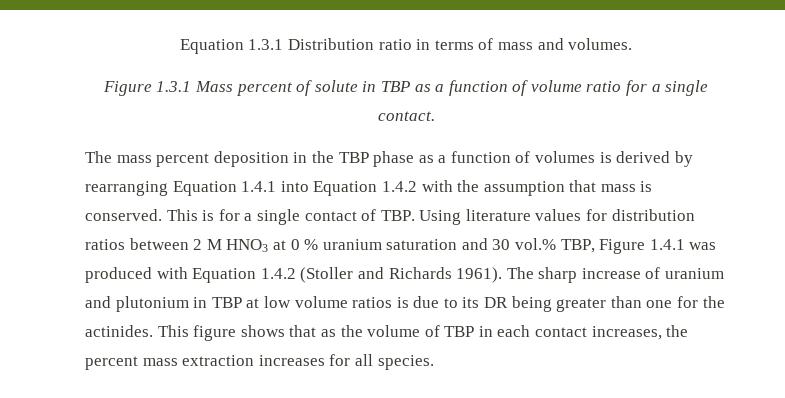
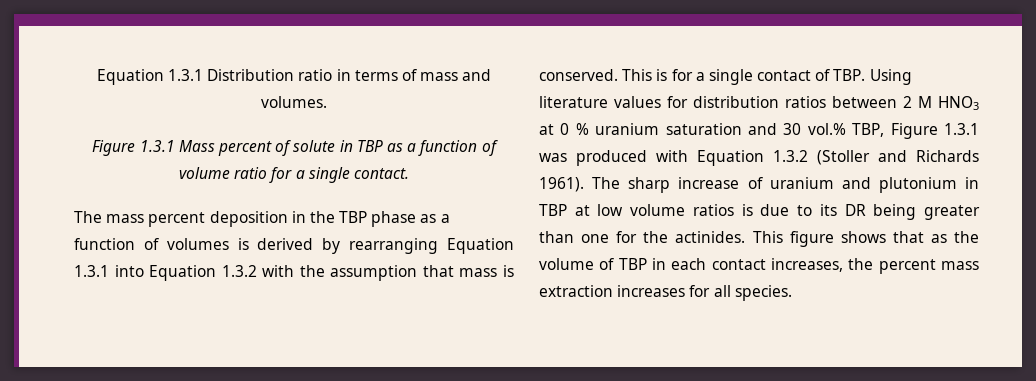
- The mass percent deposition in the TBP phase as a function of volumes is derived by rearranging Equation 1.4.1 into Equation 1.4.2 with the assumption that mass is conserved.
+ The mass percent deposition in the TBP phase as a function of volumes is derived by rearranging Equation 1.3.1 into Equation 1.3.2 with the assumption that mass is conserved.
- This is for a single contact of TBP. Using literature values for distribution ratios between 2 M HNO3 at 0 % uranium saturation and 30 vol.% TBP, Figure 1.4.1 was produced with Equation 1.4.2 (Stoller and Richards 1961).
+ This is for a single contact of TBP. Using literature values for distribution ratios between 2 M HNO3 at 0 % uranium saturation and 30 vol.% TBP, Figure 1.3.1 was produced with Equation 1.3.2 (Stoller and Richards 1961).

